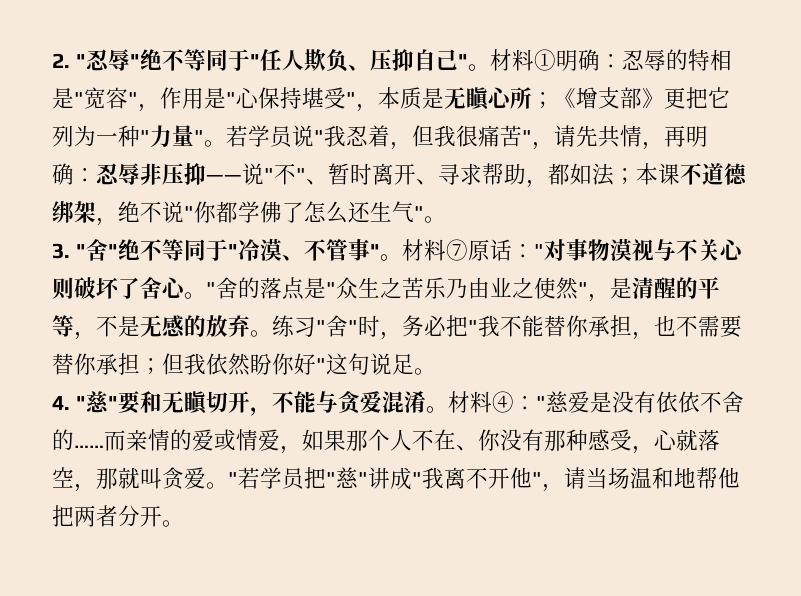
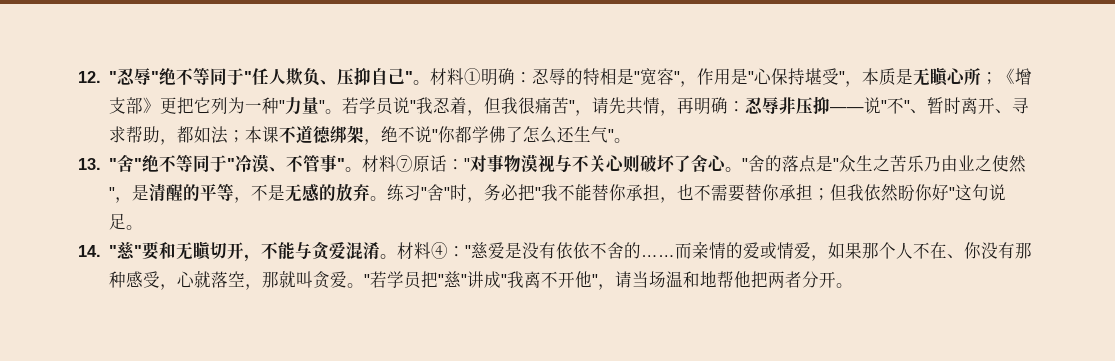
- 2. "忍辱"绝不等同于"任人欺负、压抑自己"。
+ 12. "忍辱"绝不等同于"任人欺负、压抑自己"。
- 3. "舍"绝不等同于"冷漠、不管事"。
+ 13. "舍"绝不等同于"冷漠、不管事"。
- 4. "慈"要和无瞋切开，不能与贪爱混淆。
+ 14. "慈"要和无瞋切开，不能与贪爱混淆。

